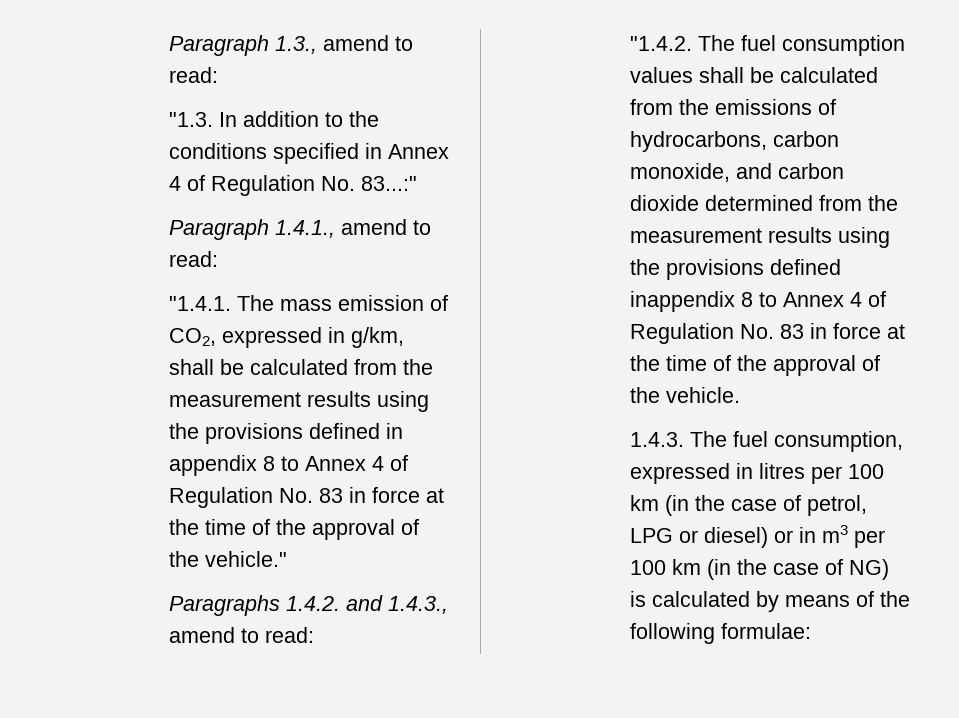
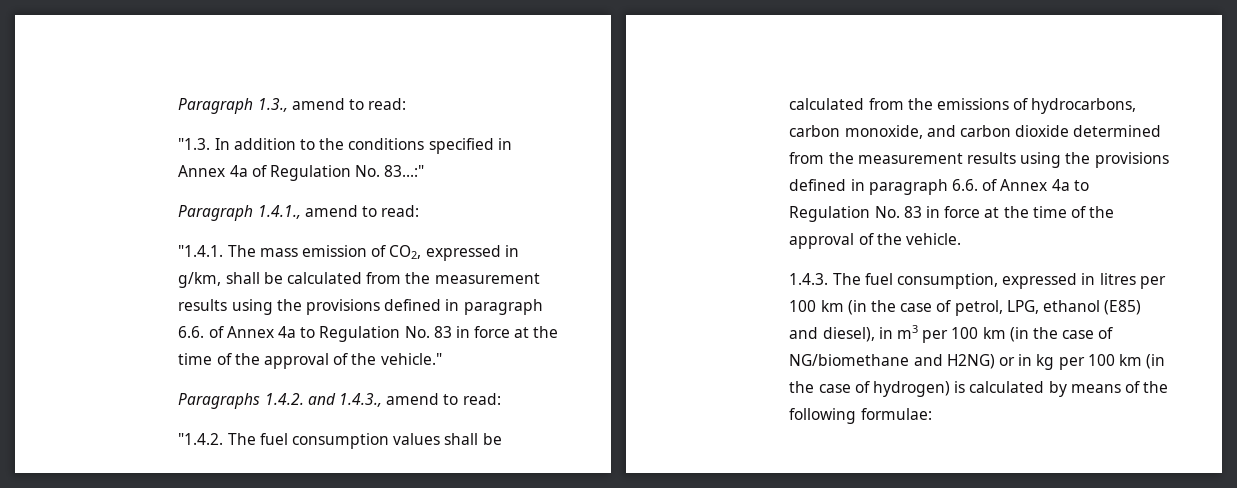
- "1.3. In addition to the conditions specified in Annex 4 of Regulation No. 83...:"
+ "1.3. In addition to the conditions specified in Annex 4a of Regulation No. 83...:"
- "1.4.1. The mass emission of CO2, expressed in g/km, shall be calculated from the measurement results using the provisions defined in appendix 8 to Annex 4 of Regulation No. 83 in force at the time of the approval of the vehicle."
+ "1.4.1. The mass emission of CO2, expressed in g/km, shall be calculated from the measurement results using the provisions defined in paragraph 6.6. of Annex 4a to Regulation No. 83 in force at the time of the approval of the vehicle."
- "1.4.2. The fuel consumption values shall be calculated from the emissions of hydrocarbons, carbon monoxide, and carbon dioxide determined from the measurement results using the provisions defined inappendix 8 to Annex 4 of Regulation No. 83 in force at the time of the approval of the vehicle.
+ "1.4.2. The fuel consumption values shall be calculated from the emissions of hydrocarbons, carbon monoxide, and carbon dioxide determined from the measurement results using the provisions defined in paragraph 6.6. of Annex 4a to Regulation No. 83 in force at the time of the approval of the vehicle.
- 1.4.3. The fuel consumption, expressed in litres per 100 km (in the case of petrol, LPG or diesel) or in m3 per 100 km (in the case of NG) is calculated by means of the following formulae:
+ 1.4.3. The fuel consumption, expressed in litres per 100 km (in the case of petrol, LPG, ethanol (E85) and diesel), in m3 per 100 km (in the case of NG/biomethane and H2NG) or in kg per 100 km (in the case of hydrogen) is calculated by means of the following formulae:

